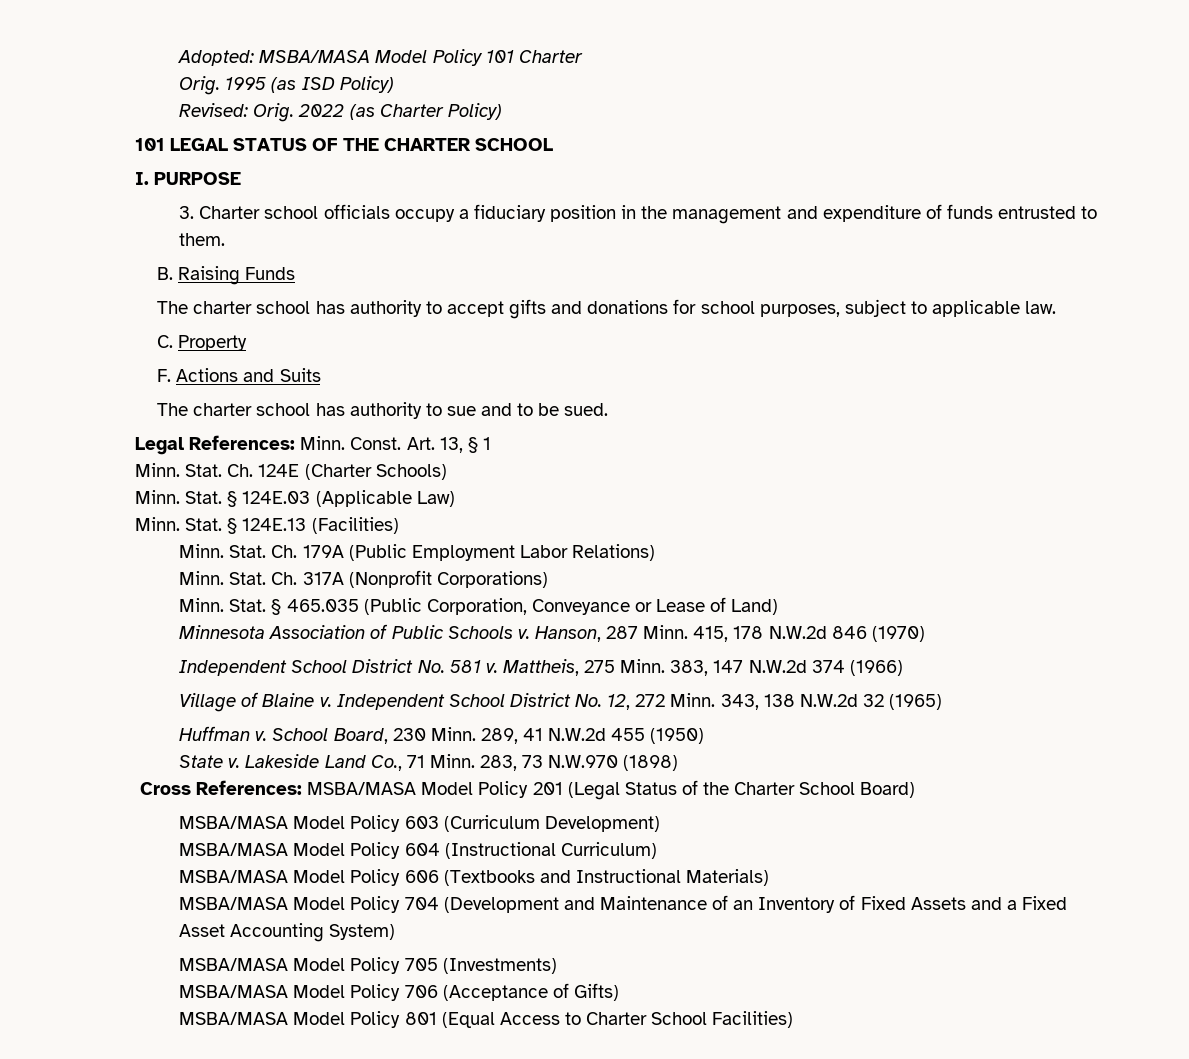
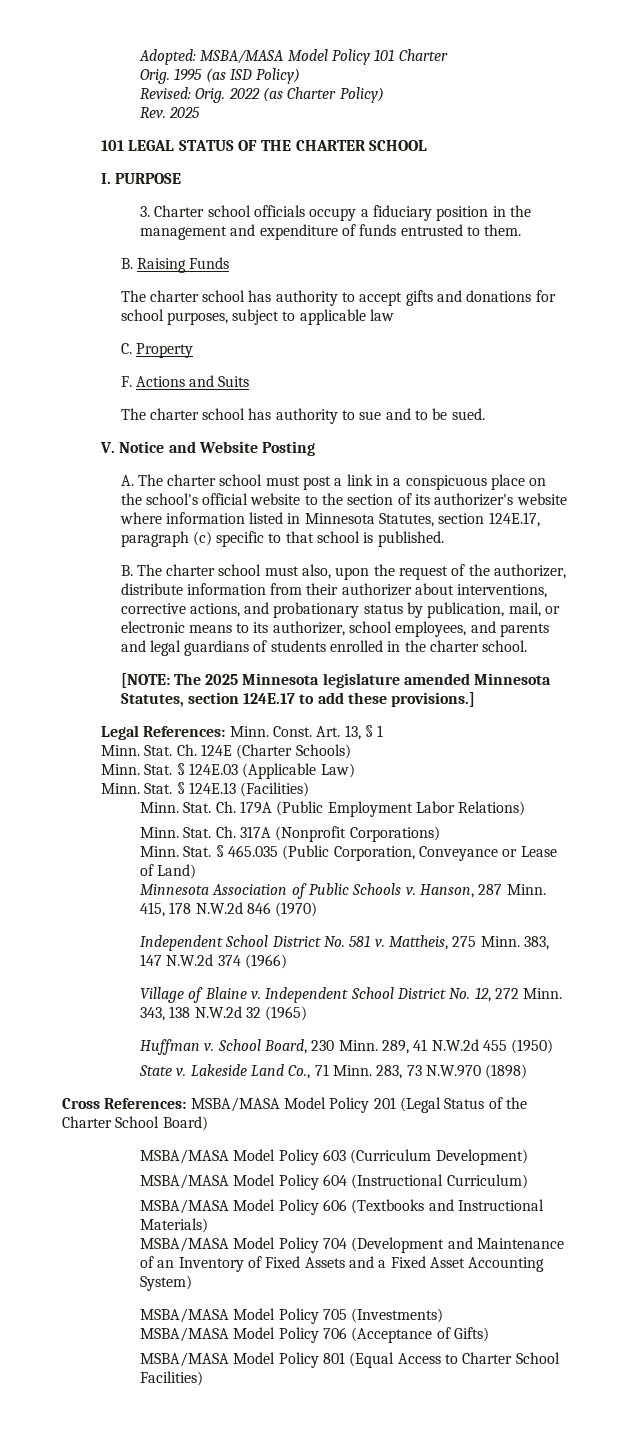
+ Rev. 2025
- The charter school has authority to accept gifts and donations for school purposes, subject to applicable law.
+ The charter school has authority to accept gifts and donations for school purposes, subject to applicable law
+ V. Notice and Website Posting
+ A. The charter school must post a link in a conspicuous place on the school's official website to the section of its authorizer's website where information listed in Minnesota Statutes, section 124E.17, paragraph (c) specific to that school is published.
+ B. The charter school must also, upon the request of the authorizer, distribute information from their authorizer about interventions, corrective actions, and probationary status by publication, mail, or electronic means to its authorizer, school employees, and parents and legal guardians of students enrolled in the charter school.
+ [NOTE: The 2025 Minnesota legislature amended Minnesota Statutes, section 124E.17 to add these provisions.]

